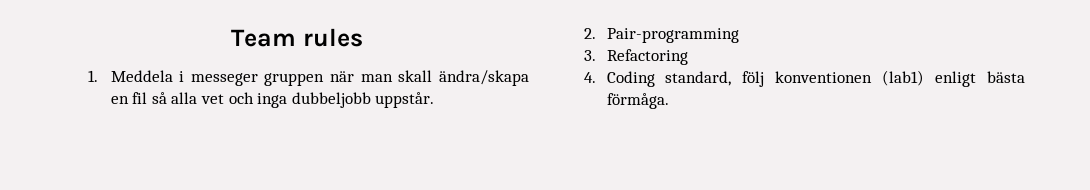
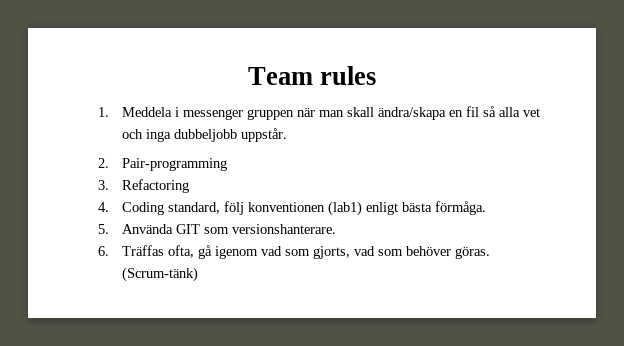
- 1. Meddela i messeger gruppen när man skall ändra/skapa en fil så alla vet och inga dubbeljobb uppstår.
+ 1. Meddela i messenger gruppen när man skall ändra/skapa en fil så alla vet och inga dubbeljobb uppstår.
+ 5. Använda GIT som versionshanterare.
+ 6. Träffas ofta, gå igenom vad som gjorts, vad som behöver göras. (Scrum-tänk)

